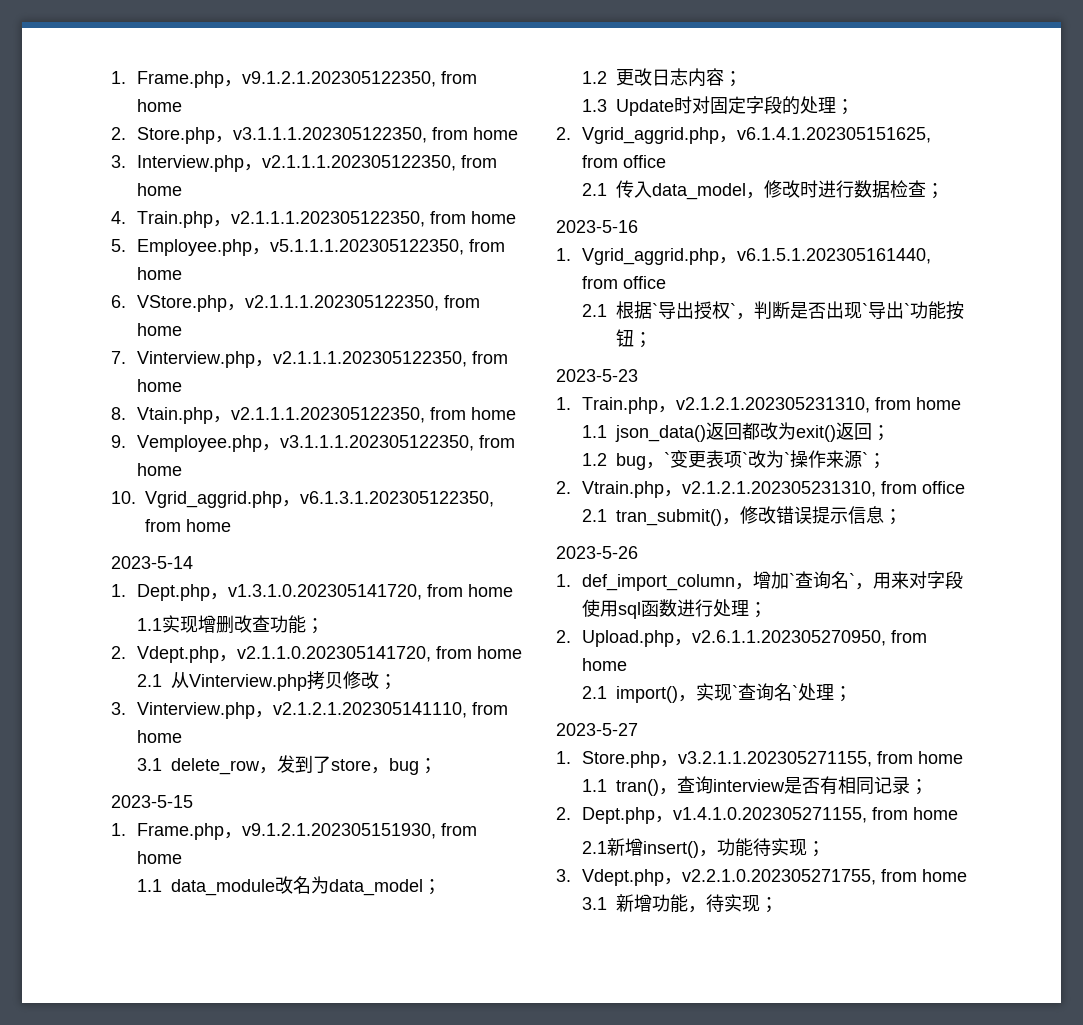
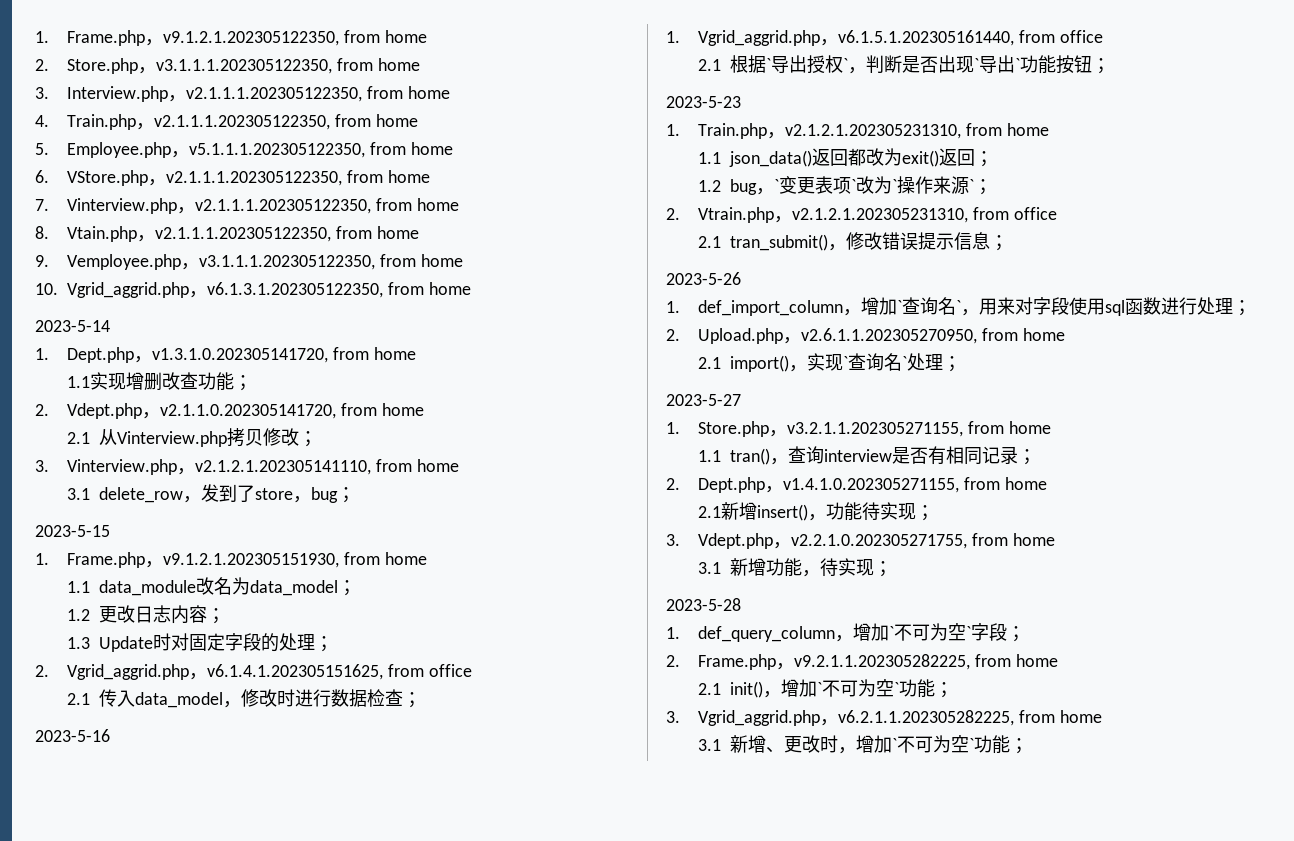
+ 2023-5-28
+ 1. def_query_column，增加`不可为空`字段；
+ 2. Frame.php，v9.2.1.1.202305282225, from home
+ 2.1 init()，增加`不可为空`功能；
+ 3. Vgrid_aggrid.php，v6.2.1.1.202305282225, from home
+ 3.1新增、更改时，增加`不可为空`功能；

